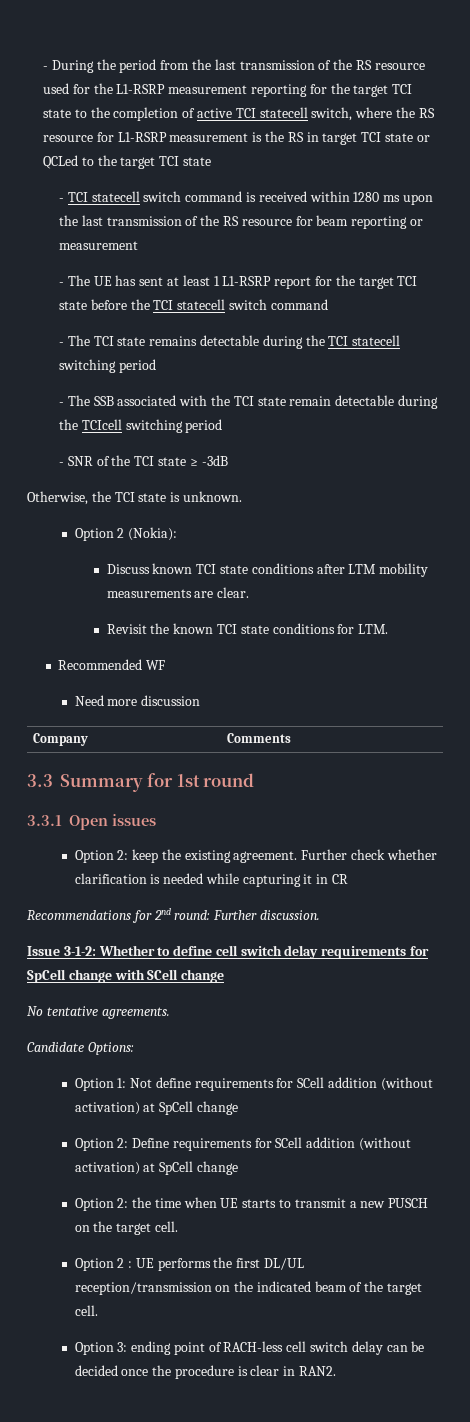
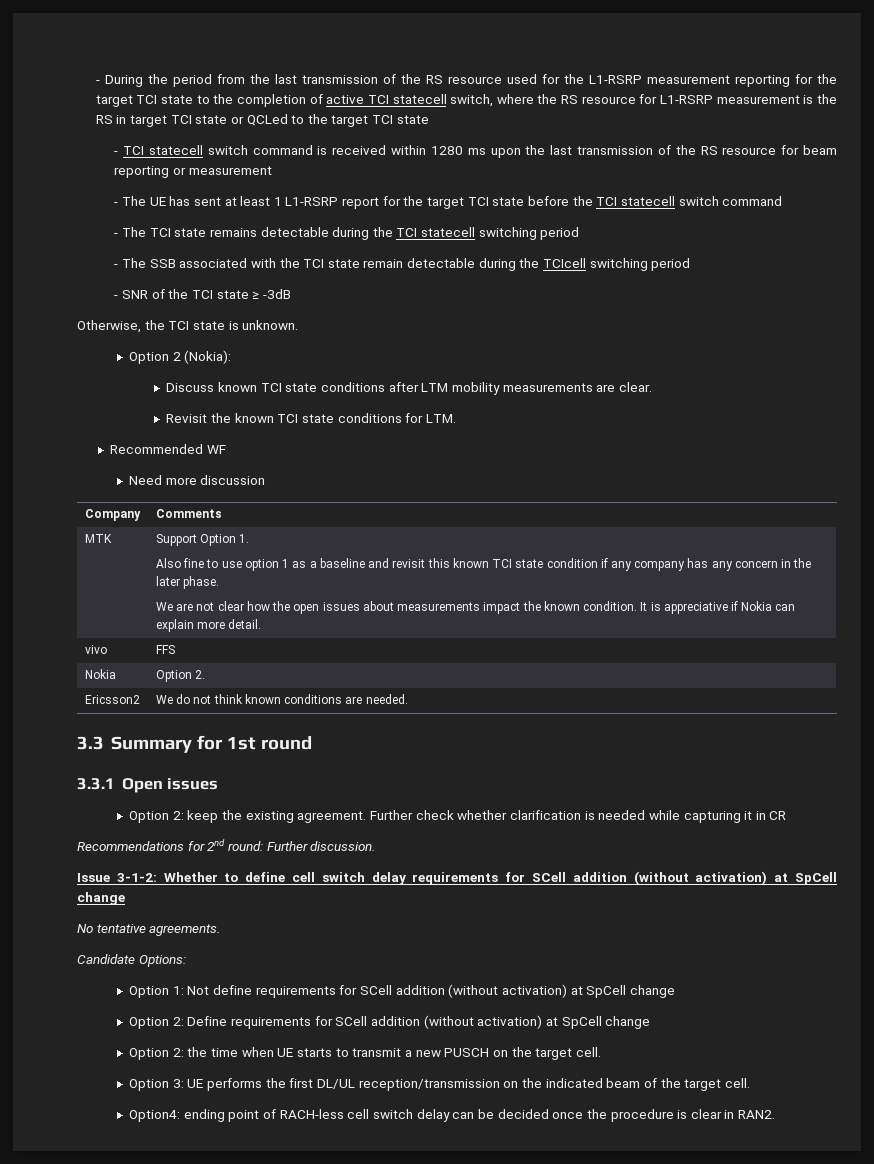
+ MTK | Support Option 1.
+ Also fine to use option 1 as a baseline and revisit this known TCI state condition if any company has any concern in the later phase.
+ We are not clear how the open issues about measurements impact the known condition. It is appreciative if Nokia can explain more detail.
+ vivo | FFS
+ Nokia | Option 2.
+ Ericsson2 | We do not think known conditions are needed.
- Issue 3-1-2: Whether to define cell switch delay requirements for SpCell change with SCell change
+ Issue 3-1-2: Whether to define cell switch delay requirements for SCell addition (without activation) at SpCell change
- Option 2 : UE performs the first DL/UL reception/transmission on the indicated beam of the target cell.
+ Option 3: UE performs the first DL/UL reception/transmission on the indicated beam of the target cell.
- Option 3: ending point of RACH-less cell switch delay can be decided once the procedure is clear in RAN2.
+ Option4: ending point of RACH-less cell switch delay can be decided once the procedure is clear in RAN2.

